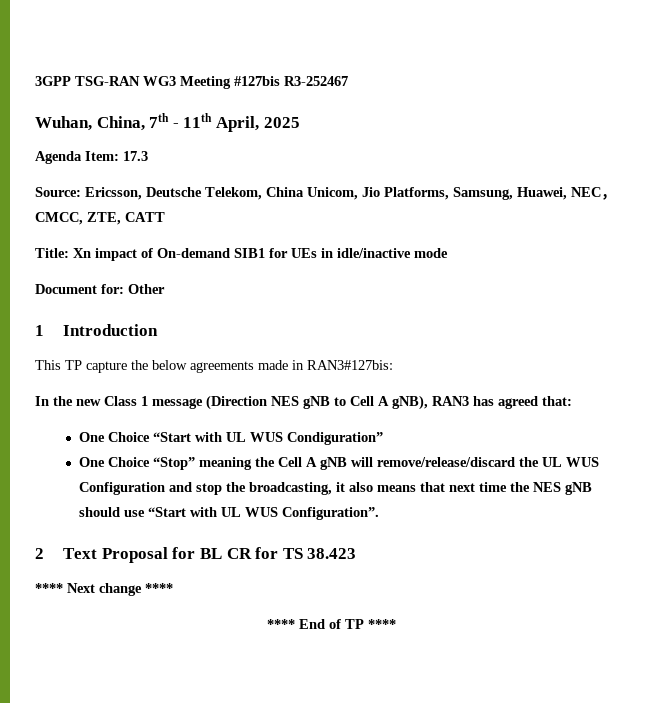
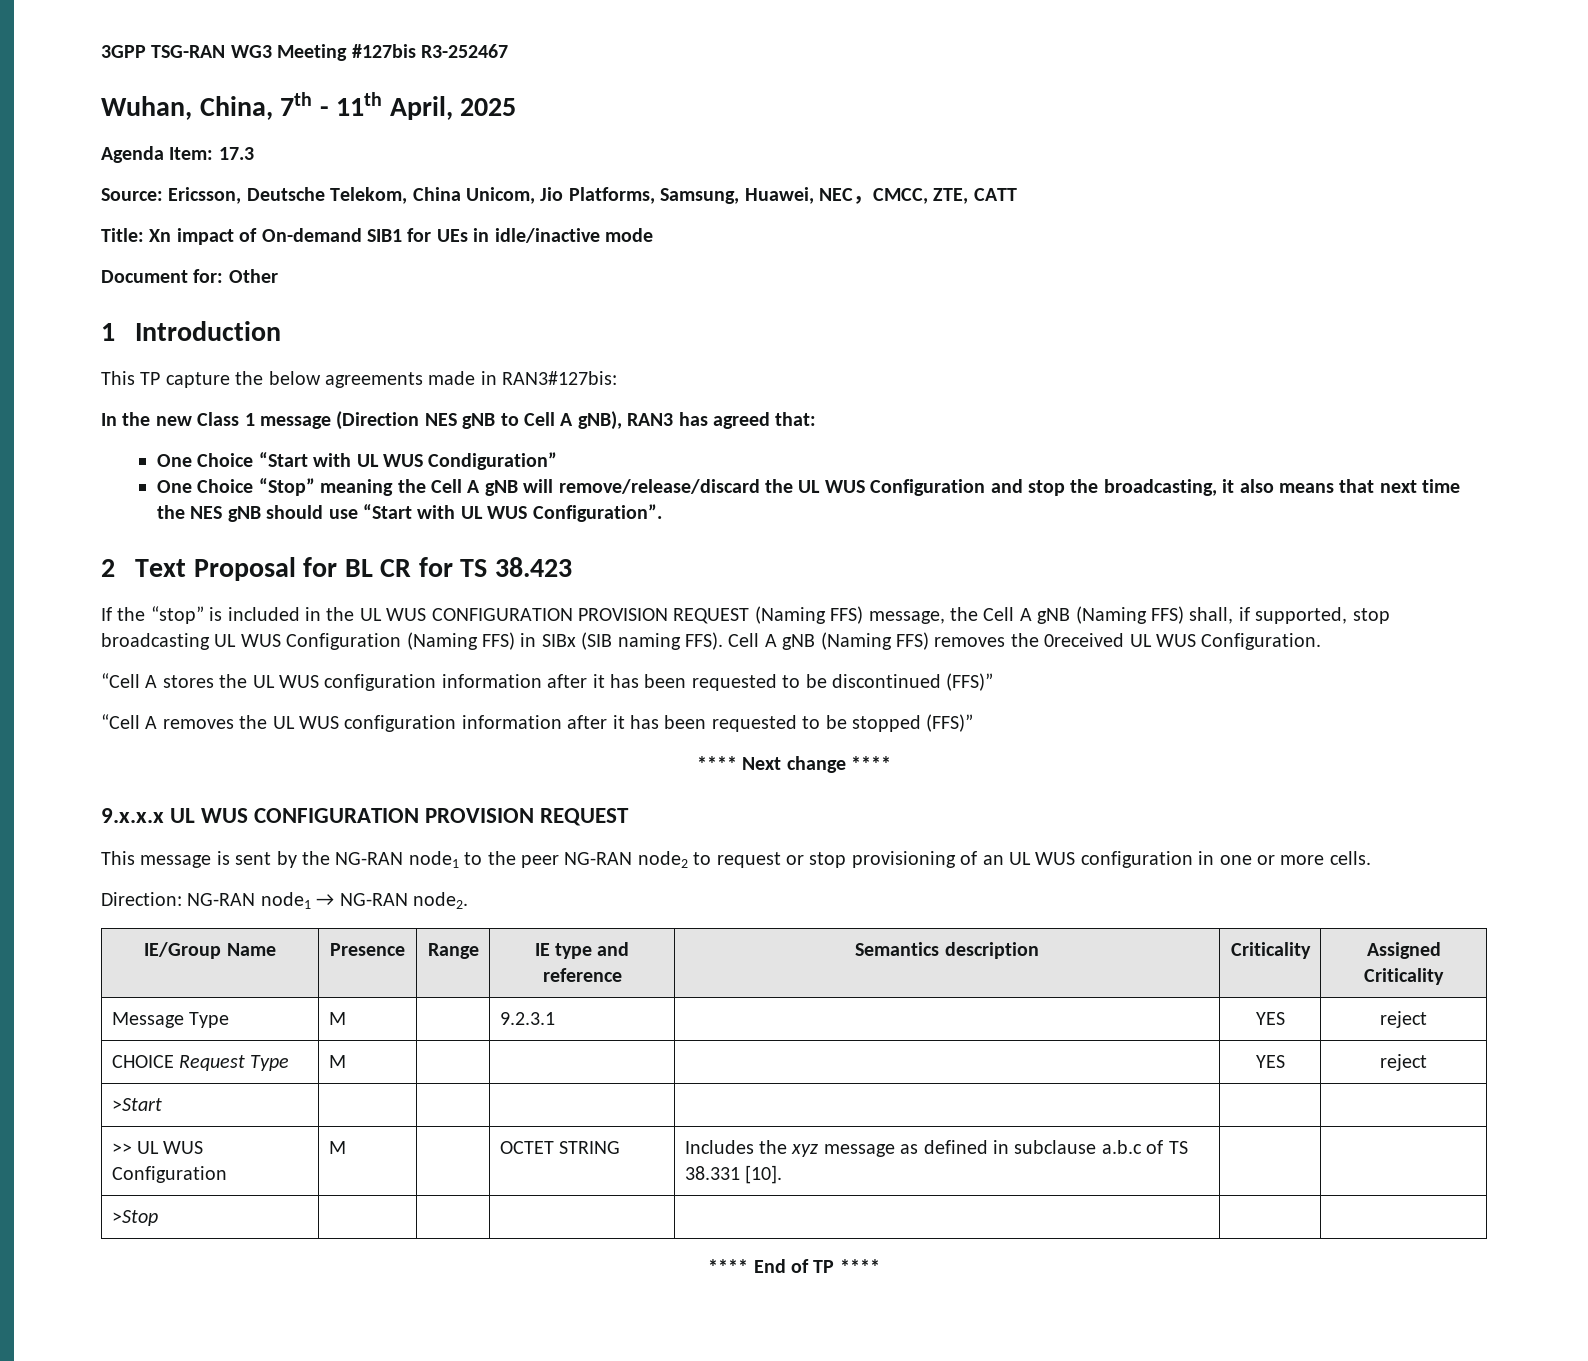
+ If the “stop” is included in the UL WUS CONFIGURATION PROVISION REQUEST (Naming FFS) message, the Cell A gNB (Naming FFS) shall, if supported, stop broadcasting UL WUS Configuration (Naming FFS) in SIBx (SIB naming FFS). Cell A gNB (Naming FFS) removes the 0received UL WUS Configuration.
+ “Cell A stores the UL WUS configuration information after it has been requested to be discontinued (FFS)”
+ “Cell A removes the UL WUS configuration information after it has been requested to be stopped (FFS)”
  **** Next change ****
+ 9.x.x.x UL WUS CONFIGURATION PROVISION REQUEST
+ This message is sent by the NG-RAN node1 to the peer NG-RAN node2 to request or stop provisioning of an UL WUS configuration in one or more cells.
+ Direction: NG-RAN node1 → NG-RAN node2.
+ IE/Group Name | Presence | Range | IE type and reference | Semantics description | Criticality | Assigned Criticality
+ Message Type | M | | 9.2.3.1 | | YES | reject
+ CHOICE Request Type | M | | | | YES | reject
+ >Start | | | | | |
+ >> UL WUS Configuration | M | | OCTET STRING | Includes the xyz message as defined in subclause a.b.c of TS 38.331 [10]. | |
+ >Stop | | | | | |

